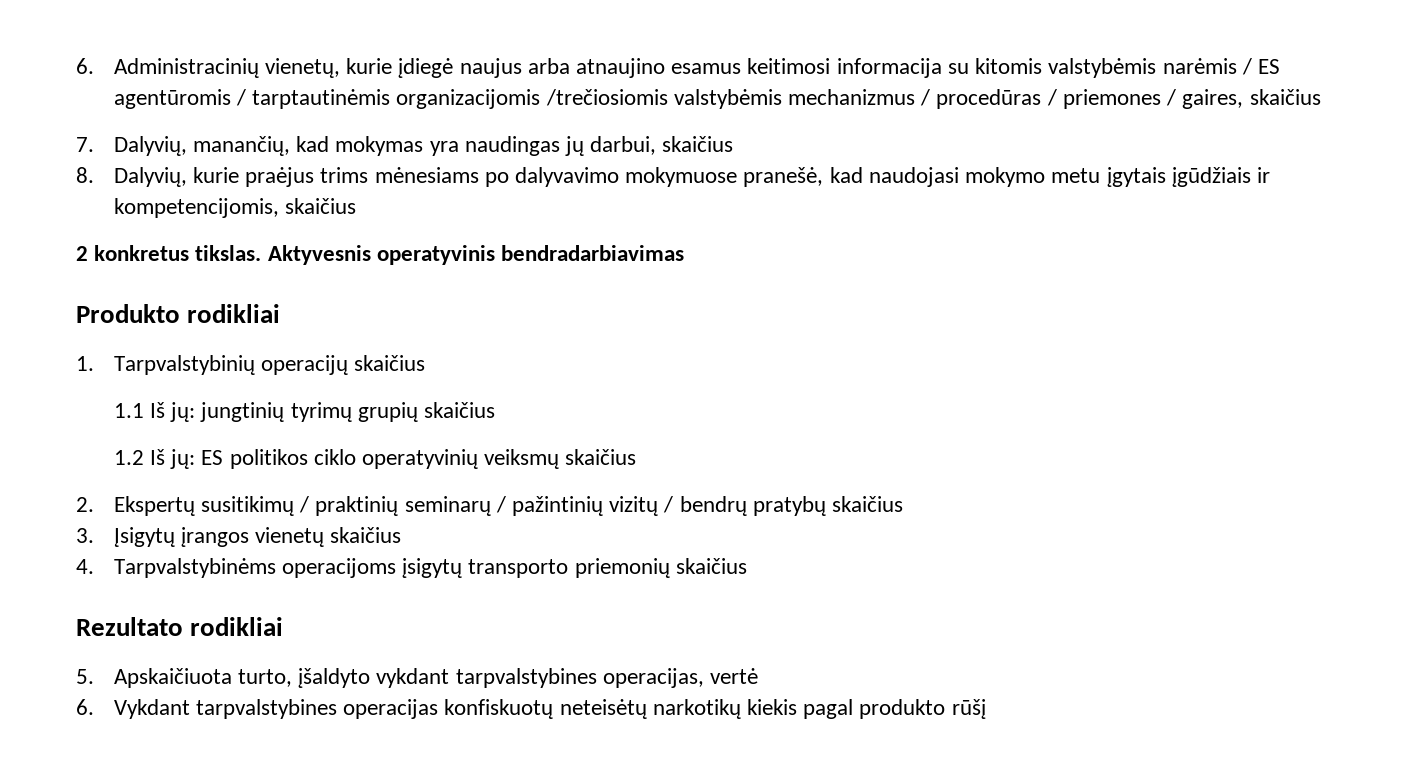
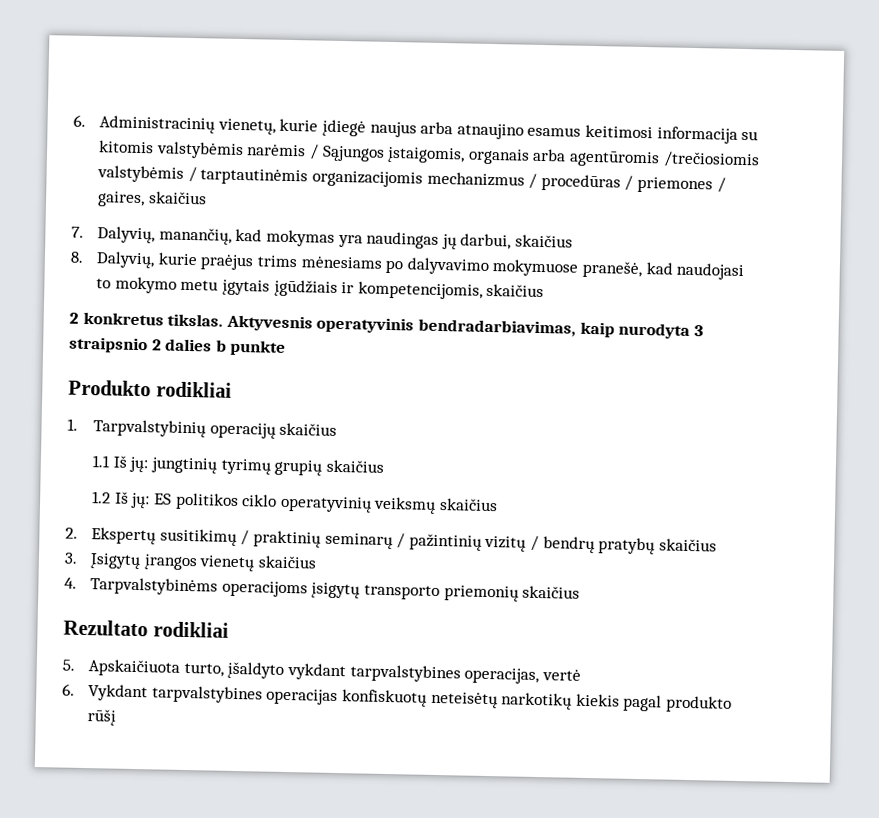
- 6. Administracinių vienetų, kurie įdiegė naujus arba atnaujino esamus keitimosi informacija su kitomis valstybėmis narėmis / ES agentūromis / tarptautinėmis organizacijomis /trečiosiomis valstybėmis mechanizmus / procedūras / priemones / gaires, skaičius
+ 6. Administracinių vienetų, kurie įdiegė naujus arba atnaujino esamus keitimosi informacija su kitomis valstybėmis narėmis / Sąjungos įstaigomis, organais arba agentūromis /trečiosiomis valstybėmis / tarptautinėmis organizacijomis mechanizmus / procedūras / priemones / gaires, skaičius
- 8. Dalyvių, kurie praėjus trims mėnesiams po dalyvavimo mokymuose pranešė, kad naudojasi mokymo metu įgytais įgūdžiais ir kompetencijomis, skaičius
+ 8. Dalyvių, kurie praėjus trims mėnesiams po dalyvavimo mokymuose pranešė, kad naudojasi to mokymo metu įgytais įgūdžiais ir kompetencijomis, skaičius
- Aktyvesnis operatyvinis bendradarbiavimas
+ Aktyvesnis operatyvinis bendradarbiavimas, kaip nurodyta 3 straipsnio 2 dalies b punkte

